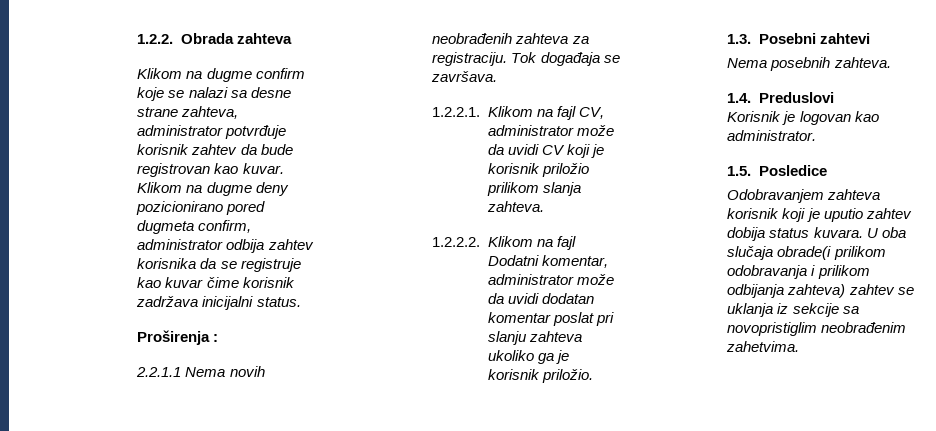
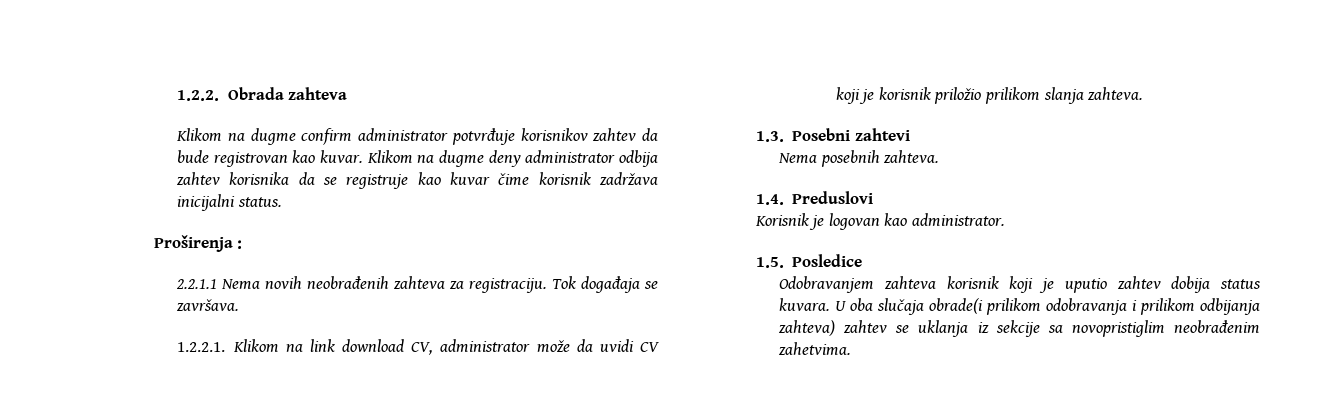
- Klikom na dugme confirm koje se nalazi sa desne strane zahteva, administrator potvrđuje korisnik zahtev da bude registrovan kao kuvar.
+ Klikom na dugme confirm administrator potvrđuje korisnikov zahtev da bude registrovan kao kuvar.
- Klikom na dugme deny pozicionirano pored dugmeta confirm, administrator odbija zahtev korisnika da se registruje kao kuvar čime korisnik zadržava inicijalni status.
+ Klikom na dugme deny administrator odbija zahtev korisnika da se registruje kao kuvar čime korisnik zadržava inicijalni status.
- 1.2.2.1. Klikom na fajl CV, administrator može da uvidi CV koji je korisnik priložio prilikom slanja zahteva.
+ 1.2.2.1. Klikom na link download CV, administrator može da uvidi CV koji je korisnik priložio prilikom slanja zahteva.
- 1.2.2.2. Klikom na fajl Dodatni komentar, administrator može da uvidi dodatan komentar poslat pri slanju zahteva ukoliko ga je korisnik priložio.

